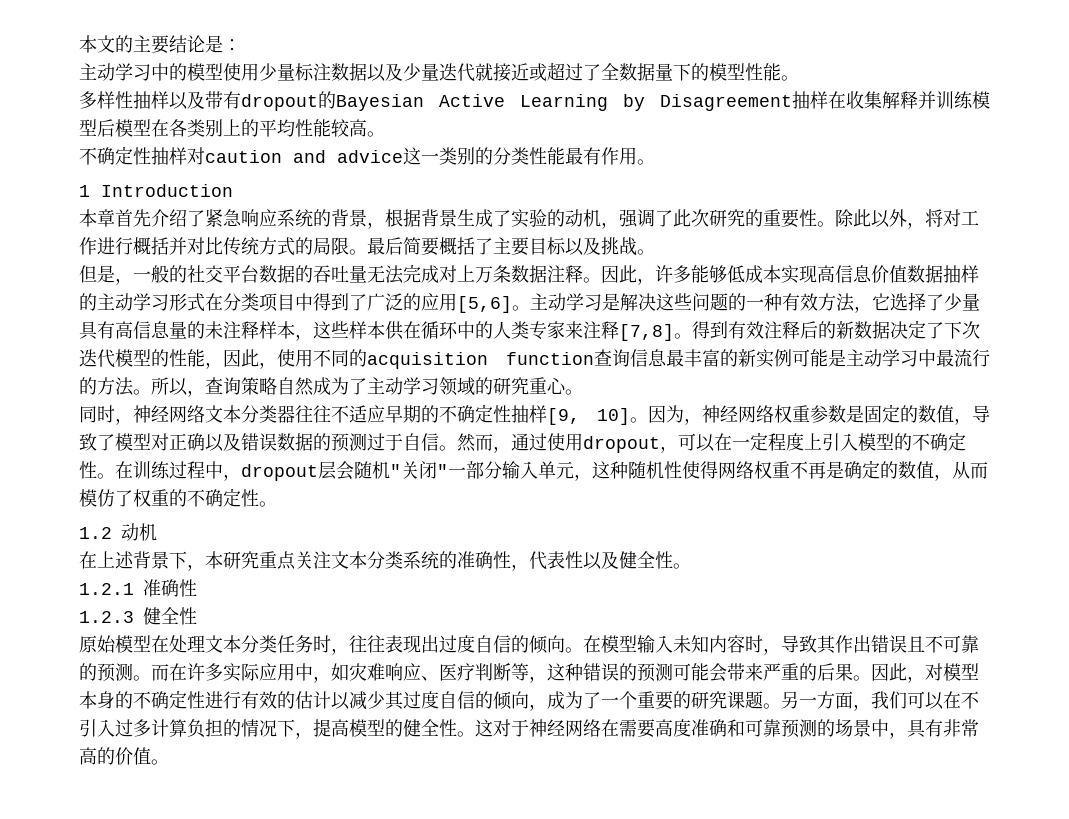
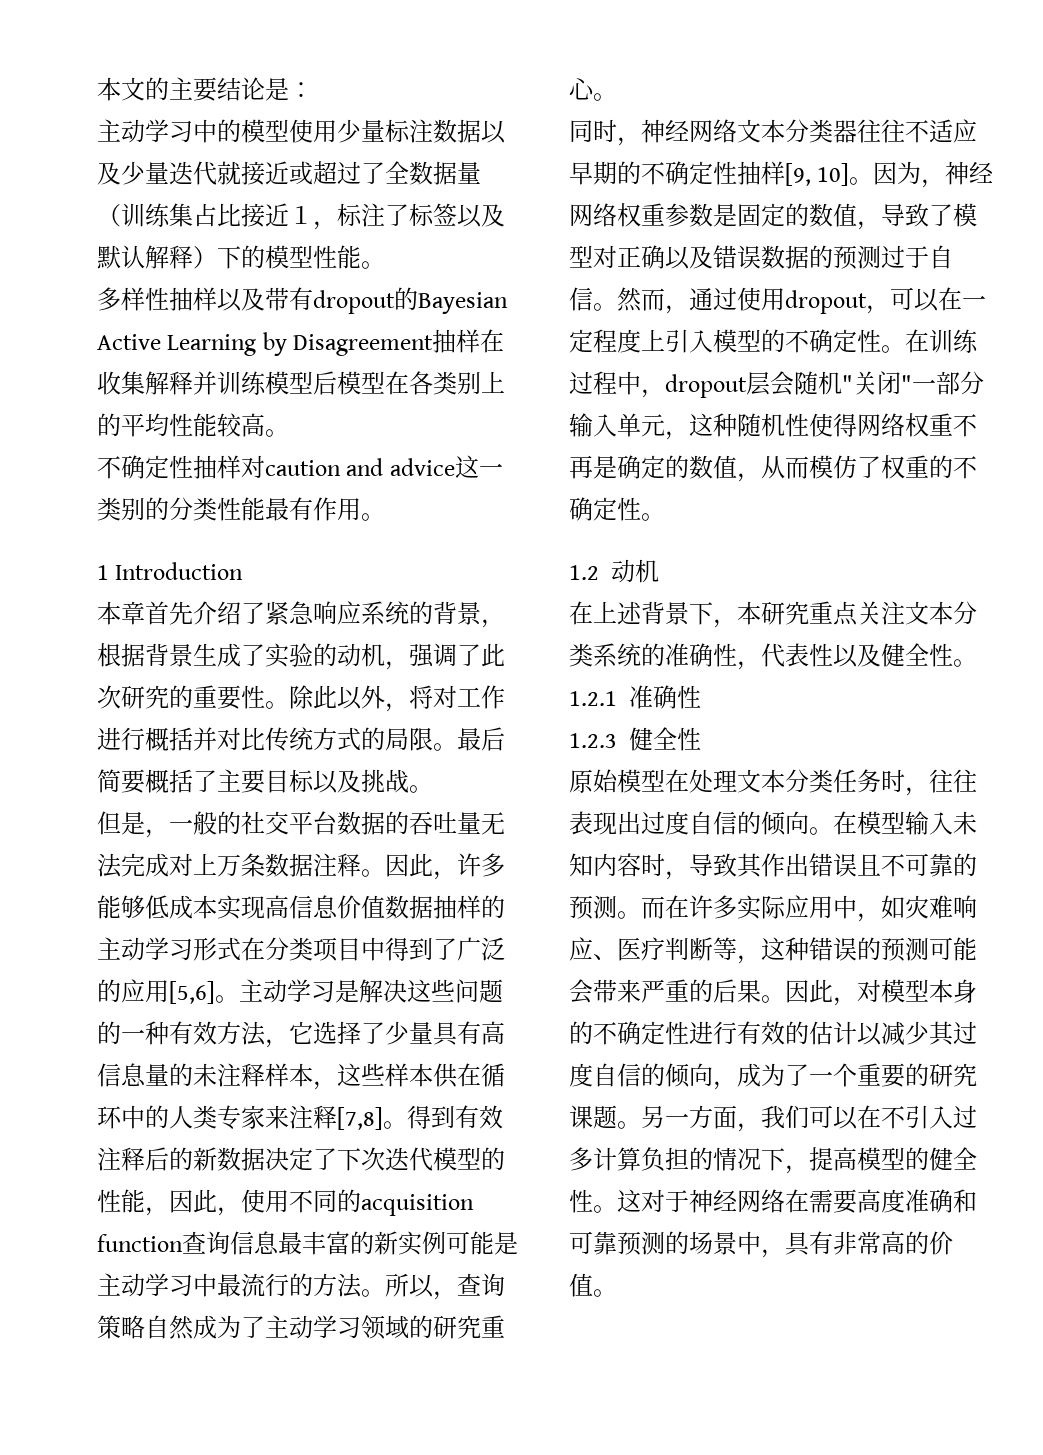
- 主动学习中的模型使用少量标注数据以及少量迭代就接近或超过了全数据量下的模型性能。
+ 主动学习中的模型使用少量标注数据以及少量迭代就接近或超过了全数据量（训练集占比接近１，标注了标签以及默认解释）下的模型性能。

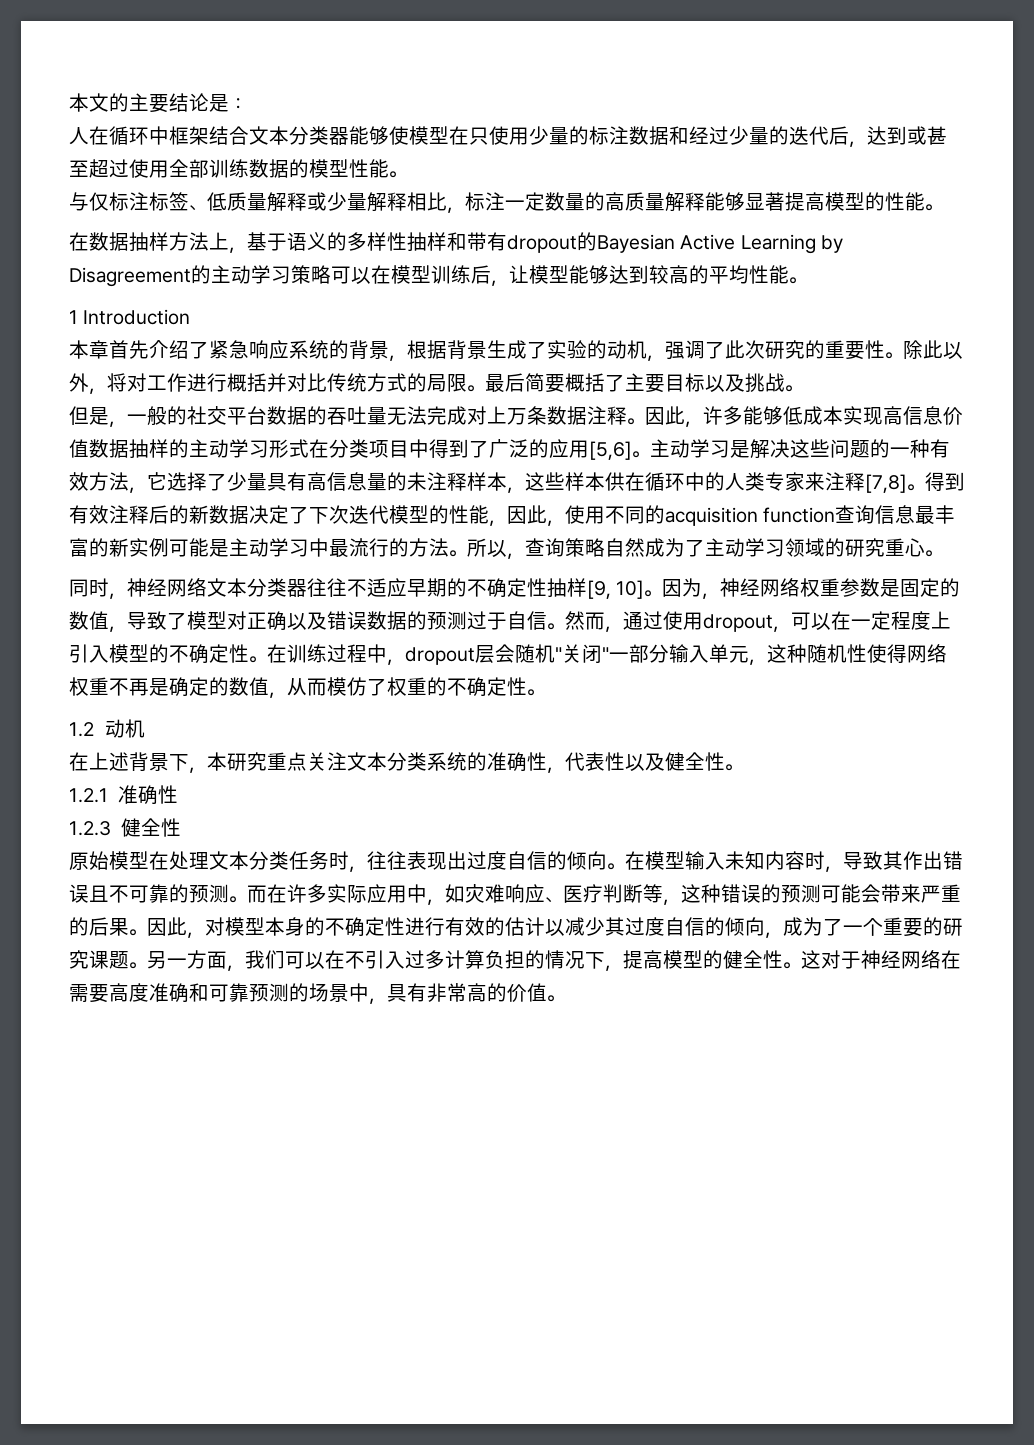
- 主动学习中的模型使用少量标注数据以及少量迭代就接近或超过了全数据量（训练集占比接近１，标注了标签以及默认解释）下的模型性能。
- 多样性抽样以及带有dropout的Bayesian Active Learning by Disagreement抽样在收集解释并训练模型后模型在各类别上的平均性能较高。
- 不确定性抽样对caution and advice这一类别的分类性能最有作用。
+ 人在循环中框架结合文本分类器能够使模型在只使用少量的标注数据和经过少量的迭代后，达到或甚至超过使用全部训练数据的模型性能。
+ 与仅标注标签、低质量解释或少量解释相比，标注一定数量的高质量解释能够显著提高模型的性能。
+ 在数据抽样方法上，基于语义的多样性抽样和带有dropout的Bayesian Active Learning by Disagreement的主动学习策略可以在模型训练后，让模型能够达到较高的平均性能。

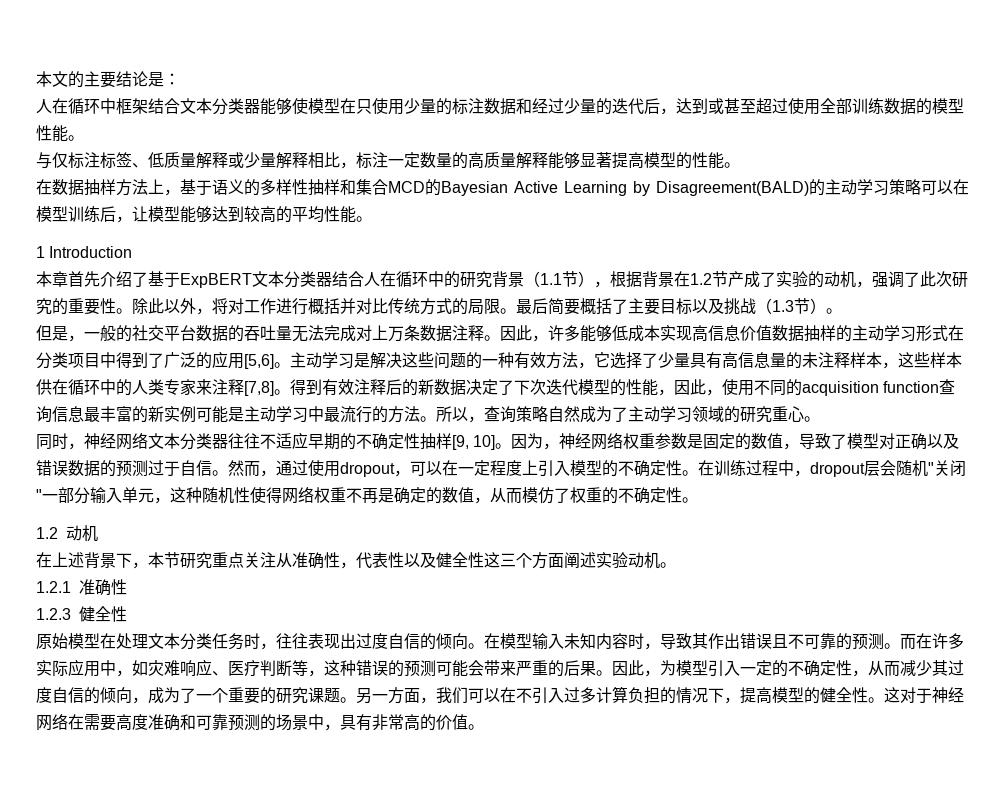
- 在数据抽样方法上，基于语义的多样性抽样和带有dropout的Bayesian Active Learning by Disagreement的主动学习策略可以在模型训练后，让模型能够达到较高的平均性能。
+ 在数据抽样方法上，基于语义的多样性抽样和集合MCD的Bayesian Active Learning by Disagreement(BALD)的主动学习策略可以在模型训练后，让模型能够达到较高的平均性能。
- 本章首先介绍了紧急响应系统的背景，根据背景生成了实验的动机，强调了此次研究的重要性。
+ 本章首先介绍了基于ExpBERT文本分类器结合人在循环中的研究背景（1.1节），根据背景在1.2节产成了实验的动机，强调了此次研究的重要性。
- 最后简要概括了主要目标以及挑战。
+ 最后简要概括了主要目标以及挑战（1.3节）。
- 在上述背景下，本研究重点关注文本分类系统的准确性，代表性以及健全性。
+ 在上述背景下，本节研究重点关注从准确性，代表性以及健全性这三个方面阐述实验动机。
- 因此，对模型本身的不确定性进行有效的估计以减少其过度自信的倾向，成为了一个重要的研究课题。
+ 因此，为模型引入一定的不确定性，从而减少其过度自信的倾向，成为了一个重要的研究课题。

